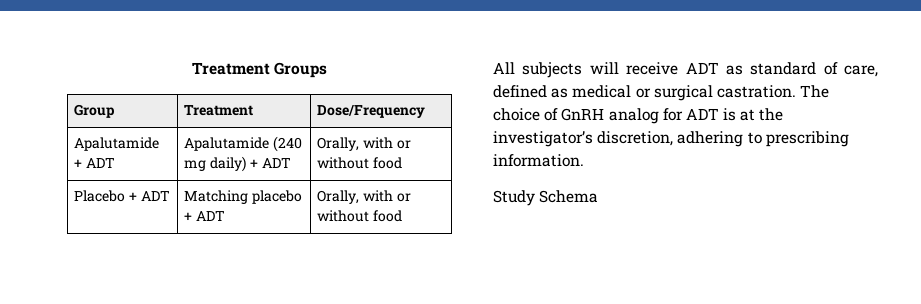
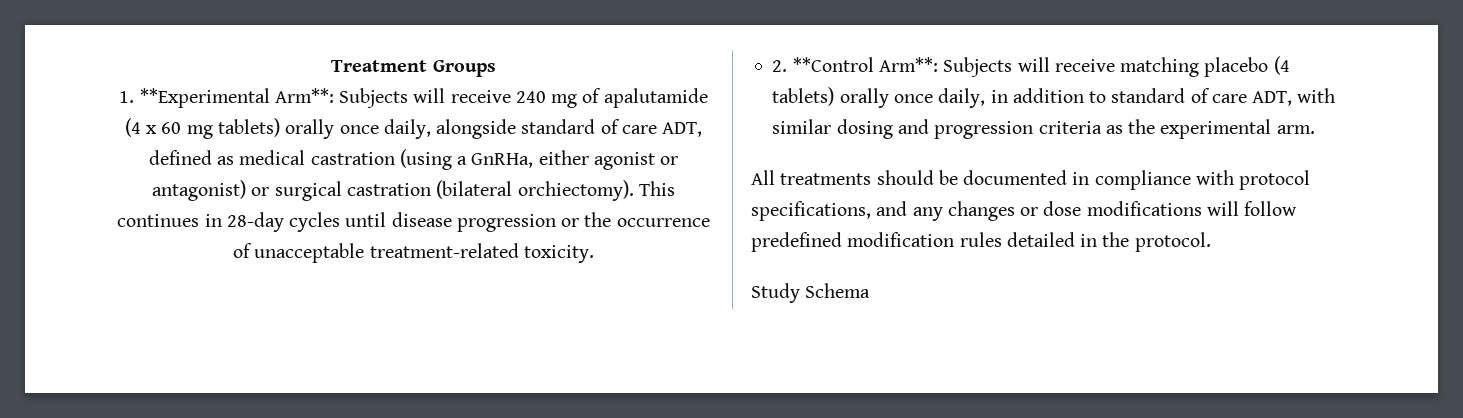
- Group | Treatment | Dose/Frequency
- Apalutamide + ADT | Apalutamide (240 mg daily) + ADT | Orally, with or without food
- Placebo + ADT | Matching placebo + ADT | Orally, with or without food
- All subjects will receive ADT as standard of care, defined as medical or surgical castration. The choice of GnRH analog for ADT is at the investigator’s discretion, adhering to prescribing information.
+ 1. **Experimental Arm**: Subjects will receive 240 mg of apalutamide (4 x 60 mg tablets) orally once daily, alongside standard of care ADT, defined as medical castration (using a GnRHa, either agonist or antagonist) or surgical castration (bilateral orchiectomy). This continues in 28-day cycles until disease progression or the occurrence of unacceptable treatment-related toxicity.
+ 2. **Control Arm**: Subjects will receive matching placebo (4 tablets) orally once daily, in addition to standard of care ADT, with similar dosing and progression criteria as the experimental arm.
+ All treatments should be documented in compliance with protocol specifications, and any changes or dose modifications will follow predefined modification rules detailed in the protocol.

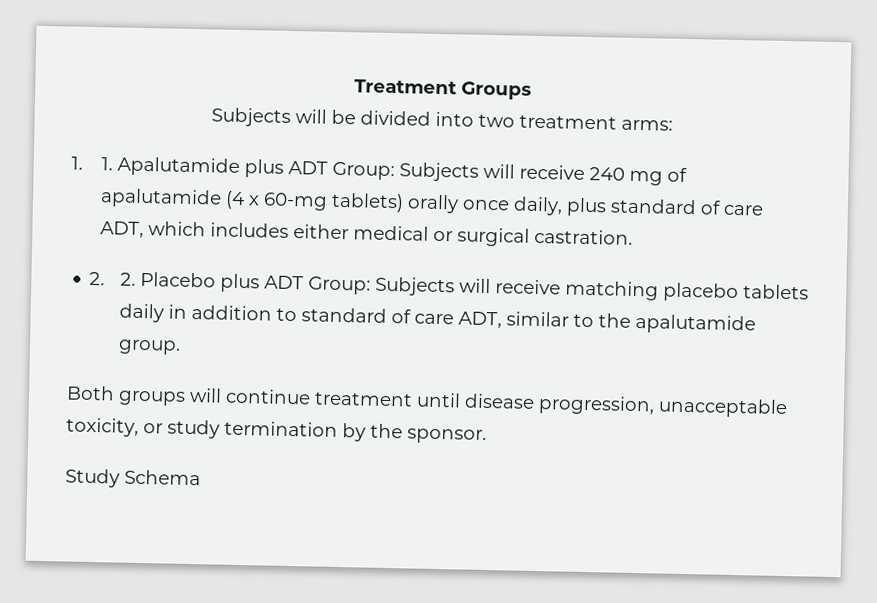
- 1. **Experimental Arm**: Subjects will receive 240 mg of apalutamide (4 x 60 mg tablets) orally once daily, alongside standard of care ADT, defined as medical castration (using a GnRHa, either agonist or antagonist) or surgical castration (bilateral orchiectomy). This continues in 28-day cycles until disease progression or the occurrence of unacceptable treatment-related toxicity.
- 2. **Control Arm**: Subjects will receive matching placebo (4 tablets) orally once daily, in addition to standard of care ADT, with similar dosing and progression criteria as the experimental arm.
- All treatments should be documented in compliance with protocol specifications, and any changes or dose modifications will follow predefined modification rules detailed in the protocol.
+ Subjects will be divided into two treatment arms:
+ 1. 1. Apalutamide plus ADT Group: Subjects will receive 240 mg of apalutamide (4 x 60-mg tablets) orally once daily, plus standard of care ADT, which includes either medical or surgical castration.
+ 2. 2. Placebo plus ADT Group: Subjects will receive matching placebo tablets daily in addition to standard of care ADT, similar to the apalutamide group.
+ Both groups will continue treatment until disease progression, unacceptable toxicity, or study termination by the sponsor.

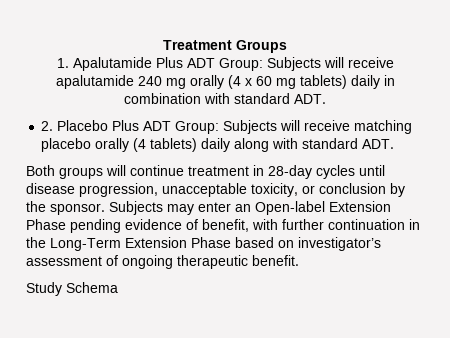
- Subjects will be divided into two treatment arms:
- 1. 1. Apalutamide plus ADT Group: Subjects will receive 240 mg of apalutamide (4 x 60-mg tablets) orally once daily, plus standard of care ADT, which includes either medical or surgical castration.
- 2. 2. Placebo plus ADT Group: Subjects will receive matching placebo tablets daily in addition to standard of care ADT, similar to the apalutamide group.
+ 1. Apalutamide Plus ADT Group: Subjects will receive apalutamide 240 mg orally (4 x 60 mg tablets) daily in combination with standard ADT.
+ 2. Placebo Plus ADT Group: Subjects will receive matching placebo orally (4 tablets) daily along with standard ADT.
- Both groups will continue treatment until disease progression, unacceptable toxicity, or study termination by the sponsor.
+ Both groups will continue treatment in 28-day cycles until disease progression, unacceptable toxicity, or conclusion by the sponsor. Subjects may enter an Open-label Extension Phase pending evidence of benefit, with further continuation in the Long-Term Extension Phase based on investigator’s assessment of ongoing therapeutic benefit.

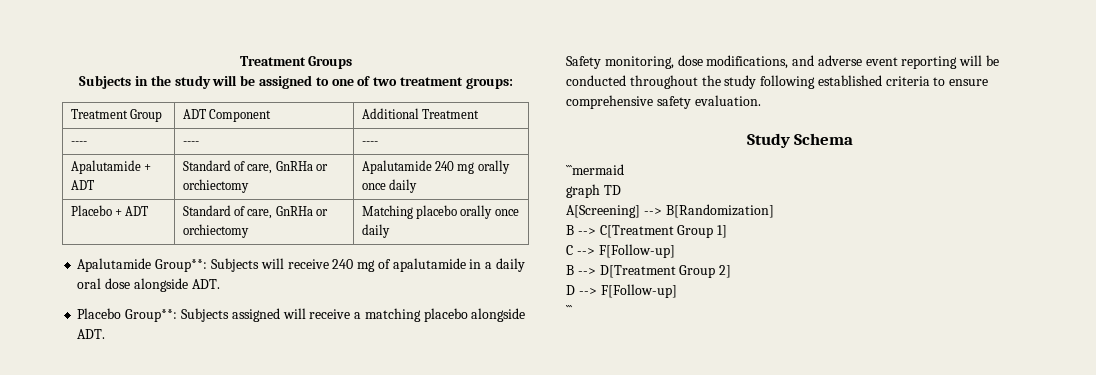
- 1. Apalutamide Plus ADT Group: Subjects will receive apalutamide 240 mg orally (4 x 60 mg tablets) daily in combination with standard ADT.
- 2. Placebo Plus ADT Group: Subjects will receive matching placebo orally (4 tablets) daily along with standard ADT.
- Both groups will continue treatment in 28-day cycles until disease progression, unacceptable toxicity, or conclusion by the sponsor. Subjects may enter an Open-label Extension Phase pending evidence of benefit, with further continuation in the Long-Term Extension Phase based on investigator’s assessment of ongoing therapeutic benefit.
+ Subjects in the study will be assigned to one of two treatment groups:
+ Treatment Group | ADT Component | Additional Treatment
+ ---- | ---- | ----
+ Apalutamide + ADT | Standard of care, GnRHa or orchiectomy | Apalutamide 240 mg orally once daily
+ Placebo + ADT | Standard of care, GnRHa or orchiectomy | Matching placebo orally once daily
+ Apalutamide Group**: Subjects will receive 240 mg of apalutamide in a daily oral dose alongside ADT.
+ Placebo Group**: Subjects assigned will receive a matching placebo alongside ADT.
+ Safety monitoring, dose modifications, and adverse event reporting will be conducted throughout the study following established criteria to ensure comprehensive safety evaluation.
  Study Schema
+ ```mermaid
+ graph TD
+ A[Screening] --> B[Randomization]
+ B --> C[Treatment Group 1]
+ C --> F[Follow-up]
+ B --> D[Treatment Group 2]
+ D --> F[Follow-up]
+ ```

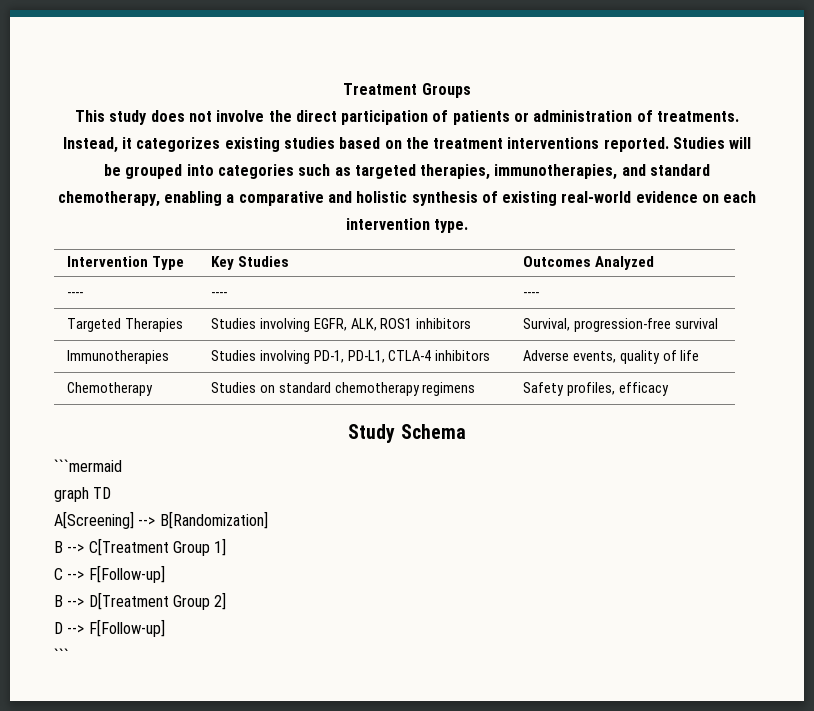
- Subjects in the study will be assigned to one of two treatment groups:
- Treatment Group | ADT Component | Additional Treatment
+ This study does not involve the direct participation of patients or administration of treatments. Instead, it categorizes existing studies based on the treatment interventions reported. Studies will be grouped into categories such as targeted therapies, immunotherapies, and standard chemotherapy, enabling a comparative and holistic synthesis of existing real-world evidence on each intervention type.
+ Intervention Type | Key Studies | Outcomes Analyzed
  ---- | ---- | ----
- Apalutamide + ADT | Standard of care, GnRHa or orchiectomy | Apalutamide 240 mg orally once daily
- Placebo + ADT | Standard of care, GnRHa or orchiectomy | Matching placebo orally once daily
- Apalutamide Group**: Subjects will receive 240 mg of apalutamide in a daily oral dose alongside ADT.
- Placebo Group**: Subjects assigned will receive a matching placebo alongside ADT.
- Safety monitoring, dose modifications, and adverse event reporting will be conducted throughout the study following established criteria to ensure comprehensive safety evaluation.
+ Targeted Therapies | Studies involving EGFR, ALK, ROS1 inhibitors | Survival, progression-free survival
+ Immunotherapies | Studies involving PD-1, PD-L1, CTLA-4 inhibitors | Adverse events, quality of life
+ Chemotherapy | Studies on standard chemotherapy regimens | Safety profiles, efficacy

